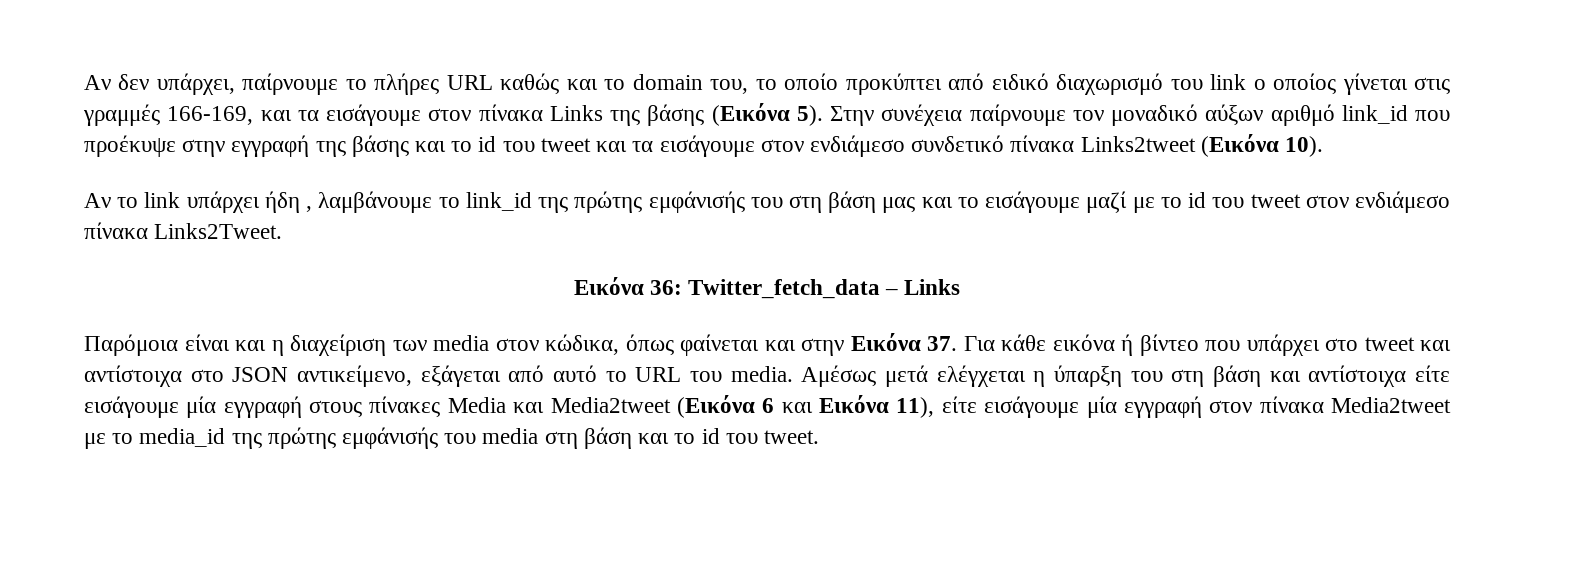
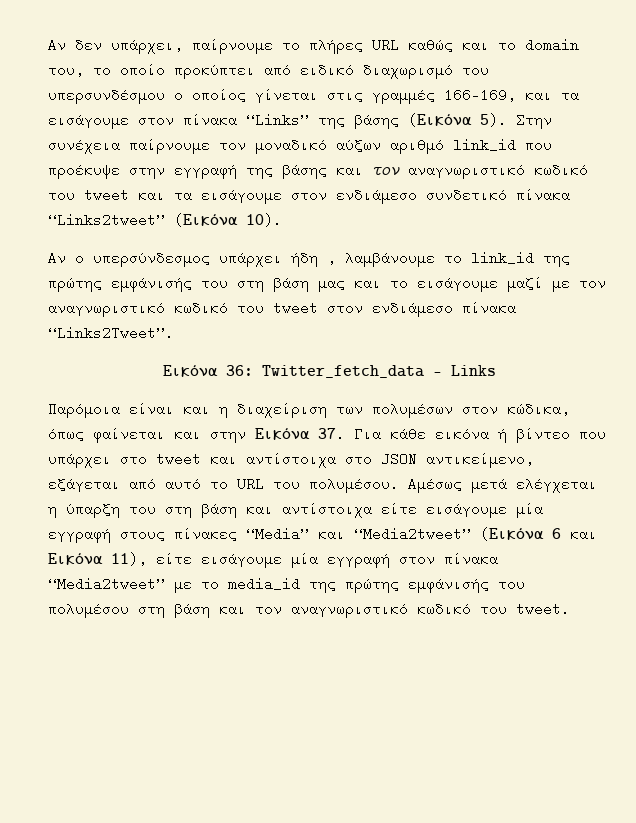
- Αν δεν υπάρχει, παίρνουμε το πλήρες URL καθώς και το domain του, το οποίο προκύπτει από ειδικό διαχωρισμό του link ο οποίος γίνεται στις γραμμές 166-169, και τα εισάγουμε στον πίνακα Links της βάσης (Εικόνα 5).
+ Αν δεν υπάρχει, παίρνουμε το πλήρες URL καθώς και το domain του, το οποίο προκύπτει από ειδικό διαχωρισμό του υπερσυνδέσμου ο οποίος γίνεται στις γραμμές 166-169, και τα εισάγουμε στον πίνακα “Links” της βάσης (Εικόνα 5).
- Στην συνέχεια παίρνουμε τον μοναδικό αύξων αριθμό link_id που προέκυψε στην εγγραφή της βάσης και το id του tweet και τα εισάγουμε στον ενδιάμεσο συνδετικό πίνακα Links2tweet (Εικόνα 10).
+ Στην συνέχεια παίρνουμε τον μοναδικό αύξων αριθμό link_id που προέκυψε στην εγγραφή της βάσης και τον αναγνωριστικό κωδικό του tweet και τα εισάγουμε στον ενδιάμεσο συνδετικό πίνακα “Links2tweet” (Εικόνα 10).
- Αν το link υπάρχει ήδη , λαμβάνουμε το link_id της πρώτης εμφάνισής του στη βάση μας και το εισάγουμε μαζί με το id του tweet στον ενδιάμεσο πίνακα Links2Tweet.
+ Αν ο υπερσύνδεσμος υπάρχει ήδη , λαμβάνουμε το link_id της πρώτης εμφάνισής του στη βάση μας και το εισάγουμε μαζί με τον αναγνωριστικό κωδικό του tweet στον ενδιάμεσο πίνακα “Links2Tweet”.
- Παρόμοια είναι και η διαχείριση των media στον κώδικα, όπως φαίνεται και στην Εικόνα 37. Για κάθε εικόνα ή βίντεο που υπάρχει στο tweet και αντίστοιχα στο JSON αντικείμενο, εξάγεται από αυτό το URL του media.
+ Παρόμοια είναι και η διαχείριση των πολυμέσων στον κώδικα, όπως φαίνεται και στην Εικόνα 37. Για κάθε εικόνα ή βίντεο που υπάρχει στο tweet και αντίστοιχα στο JSON αντικείμενο, εξάγεται από αυτό το URL του πολυμέσου.
- Αμέσως μετά ελέγχεται η ύπαρξη του στη βάση και αντίστοιχα είτε εισάγουμε μία εγγραφή στους πίνακες Media και Media2tweet (Εικόνα 6 και Εικόνα 11), είτε εισάγουμε μία εγγραφή στον πίνακα Media2tweet με το media_id της πρώτης εμφάνισής του media στη βάση και το id του tweet.
+ Αμέσως μετά ελέγχεται η ύπαρξη του στη βάση και αντίστοιχα είτε εισάγουμε μία εγγραφή στους πίνακες “Media” και “Media2tweet” (Εικόνα 6 και Εικόνα 11), είτε εισάγουμε μία εγγραφή στον πίνακα “Media2tweet” με το media_id της πρώτης εμφάνισής του πολυμέσου στη βάση και τον αναγνωριστικό κωδικό του tweet.

